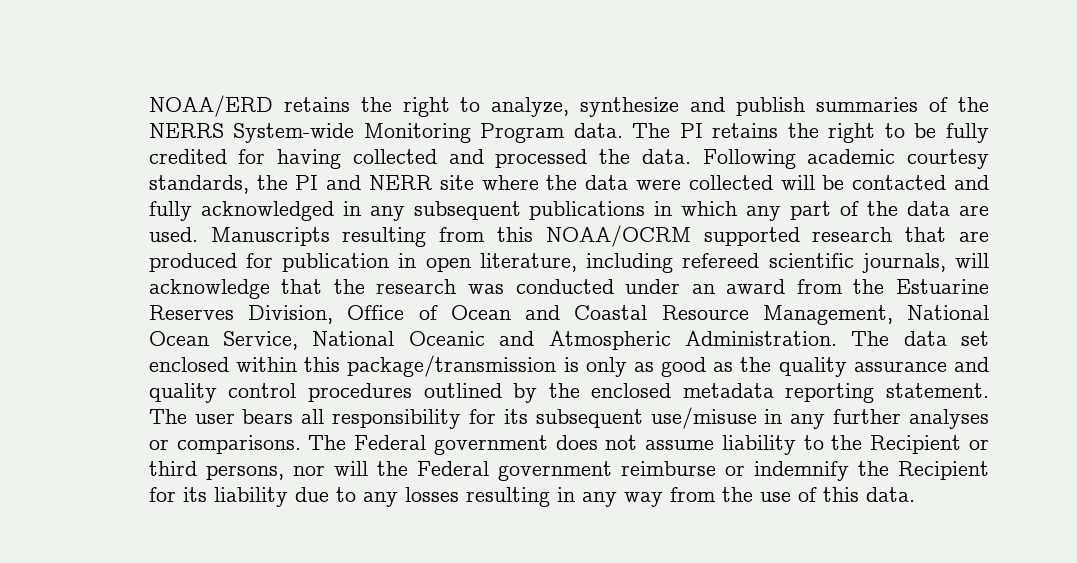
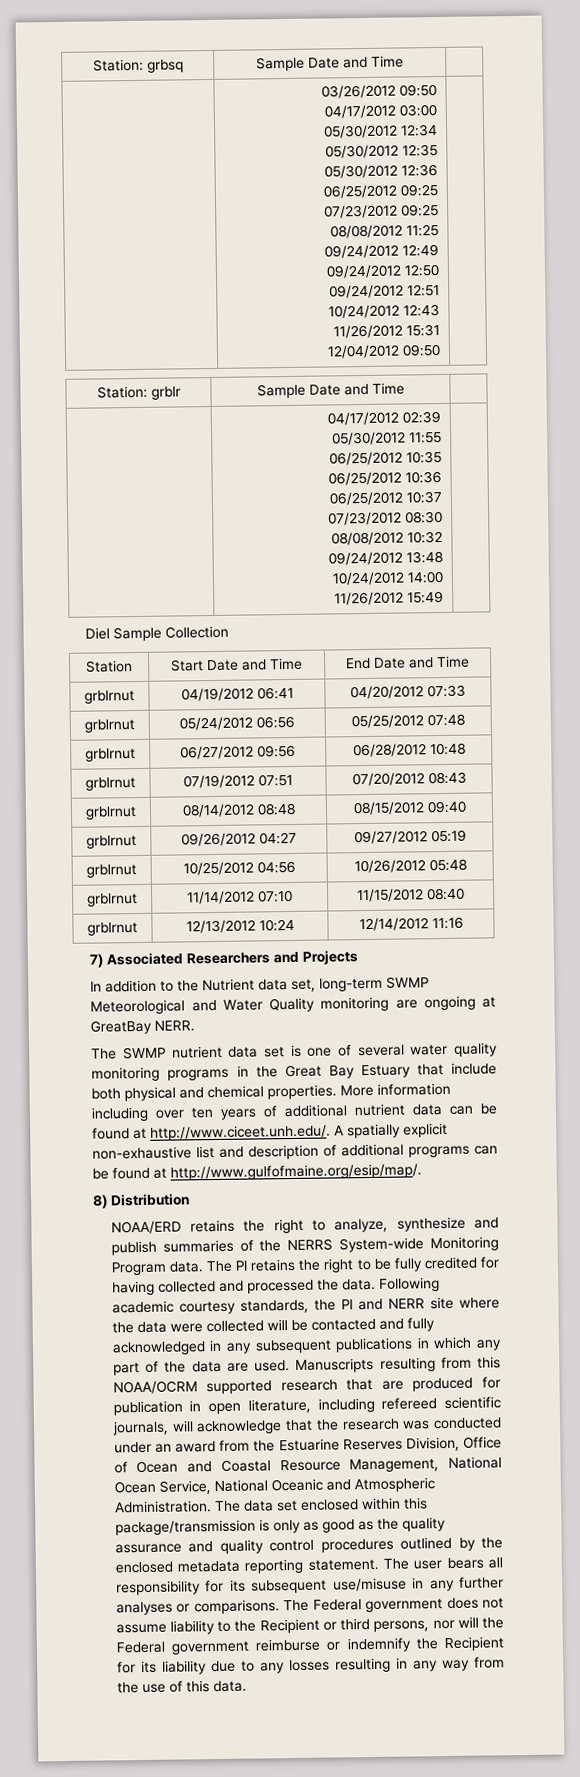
+ Station: grbsq | Sample Date and Time |
+ | 03/26/2012 09:50
+ 04/17/2012 03:00
+ 05/30/2012 12:34
+ 05/30/2012 12:35
+ 05/30/2012 12:36
+ 06/25/2012 09:25
+ 07/23/2012 09:25
+ 08/08/2012 11:25
+ 09/24/2012 12:49
+ 09/24/2012 12:50
+ 09/24/2012 12:51
+ 10/24/2012 12:43
+ 11/26/2012 15:31
+ 12/04/2012 09:50 |
+ Station: grblr | Sample Date and Time |
+ | 04/17/2012 02:39
+ 05/30/2012 11:55
+ 06/25/2012 10:35
+ 06/25/2012 10:36
+ 06/25/2012 10:37
+ 07/23/2012 08:30
+ 08/08/2012 10:32
+ 09/24/2012 13:48
+ 10/24/2012 14:00
+ 11/26/2012 15:49 |
+ Diel Sample Collection
+ Station | Start Date and Time | End Date and Time
+ grblrnut | 04/19/2012 06:41 | 04/20/2012 07:33
+ grblrnut | 05/24/2012 06:56 | 05/25/2012 07:48
+ grblrnut | 06/27/2012 09:56 | 06/28/2012 10:48
+ grblrnut | 07/19/2012 07:51 | 07/20/2012 08:43
+ grblrnut | 08/14/2012 08:48 | 08/15/2012 09:40
+ grblrnut | 09/26/2012 04:27 | 09/27/2012 05:19
+ grblrnut | 10/25/2012 04:56 | 10/26/2012 05:48
+ grblrnut | 11/14/2012 07:10 | 11/15/2012 08:40
+ grblrnut | 12/13/2012 10:24 | 12/14/2012 11:16
+ 7) Associated Researchers and Projects
+ In addition to the Nutrient data set, long-term SWMP Meteorological and Water Quality monitoring are ongoing at GreatBay NERR.
+ The SWMP nutrient data set is one of several water quality monitoring programs in the Great Bay Estuary that include both physical and chemical properties. More information including over ten years of additional nutrient data can be found at http://www.ciceet.unh.edu/. A spatially explicit non-exhaustive list and description of additional programs can be found at http://www.gulfofmaine.org/esip/map/.
+ 8) Distribution

